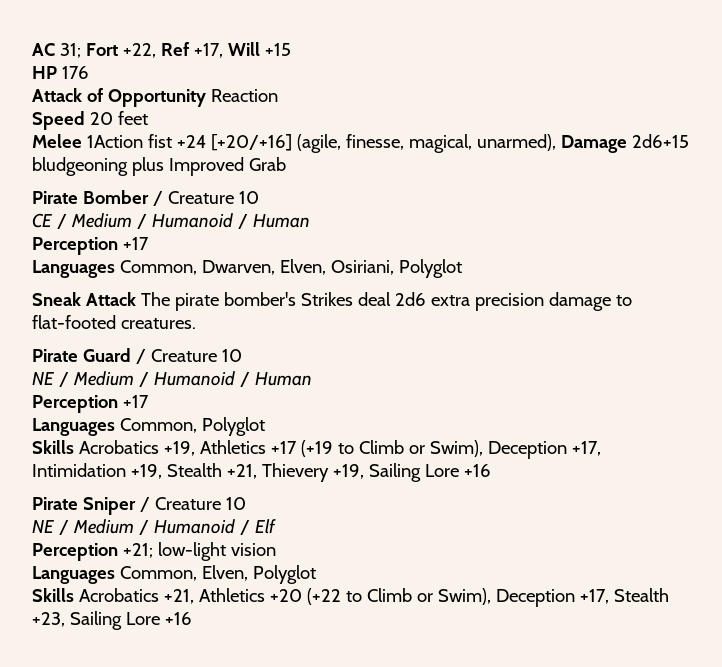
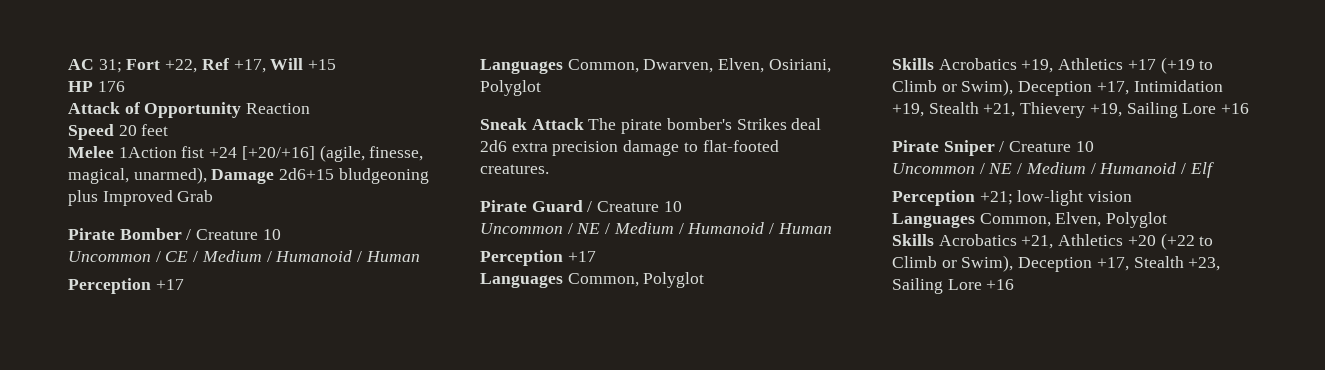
- CE / Medium / Humanoid / Human
+ Uncommon / CE / Medium / Humanoid / Human
- NE / Medium / Humanoid / Human
+ Uncommon / NE / Medium / Humanoid / Human
- NE / Medium / Humanoid / Elf
+ Uncommon / NE / Medium / Humanoid / Elf

